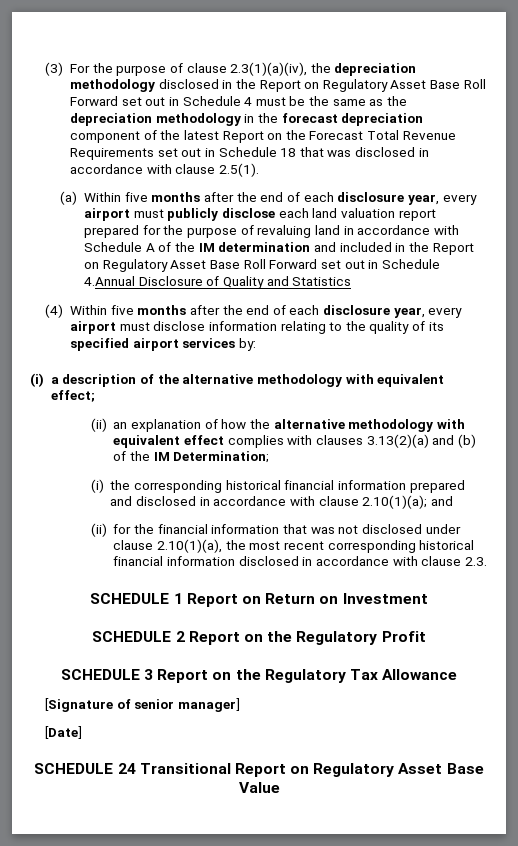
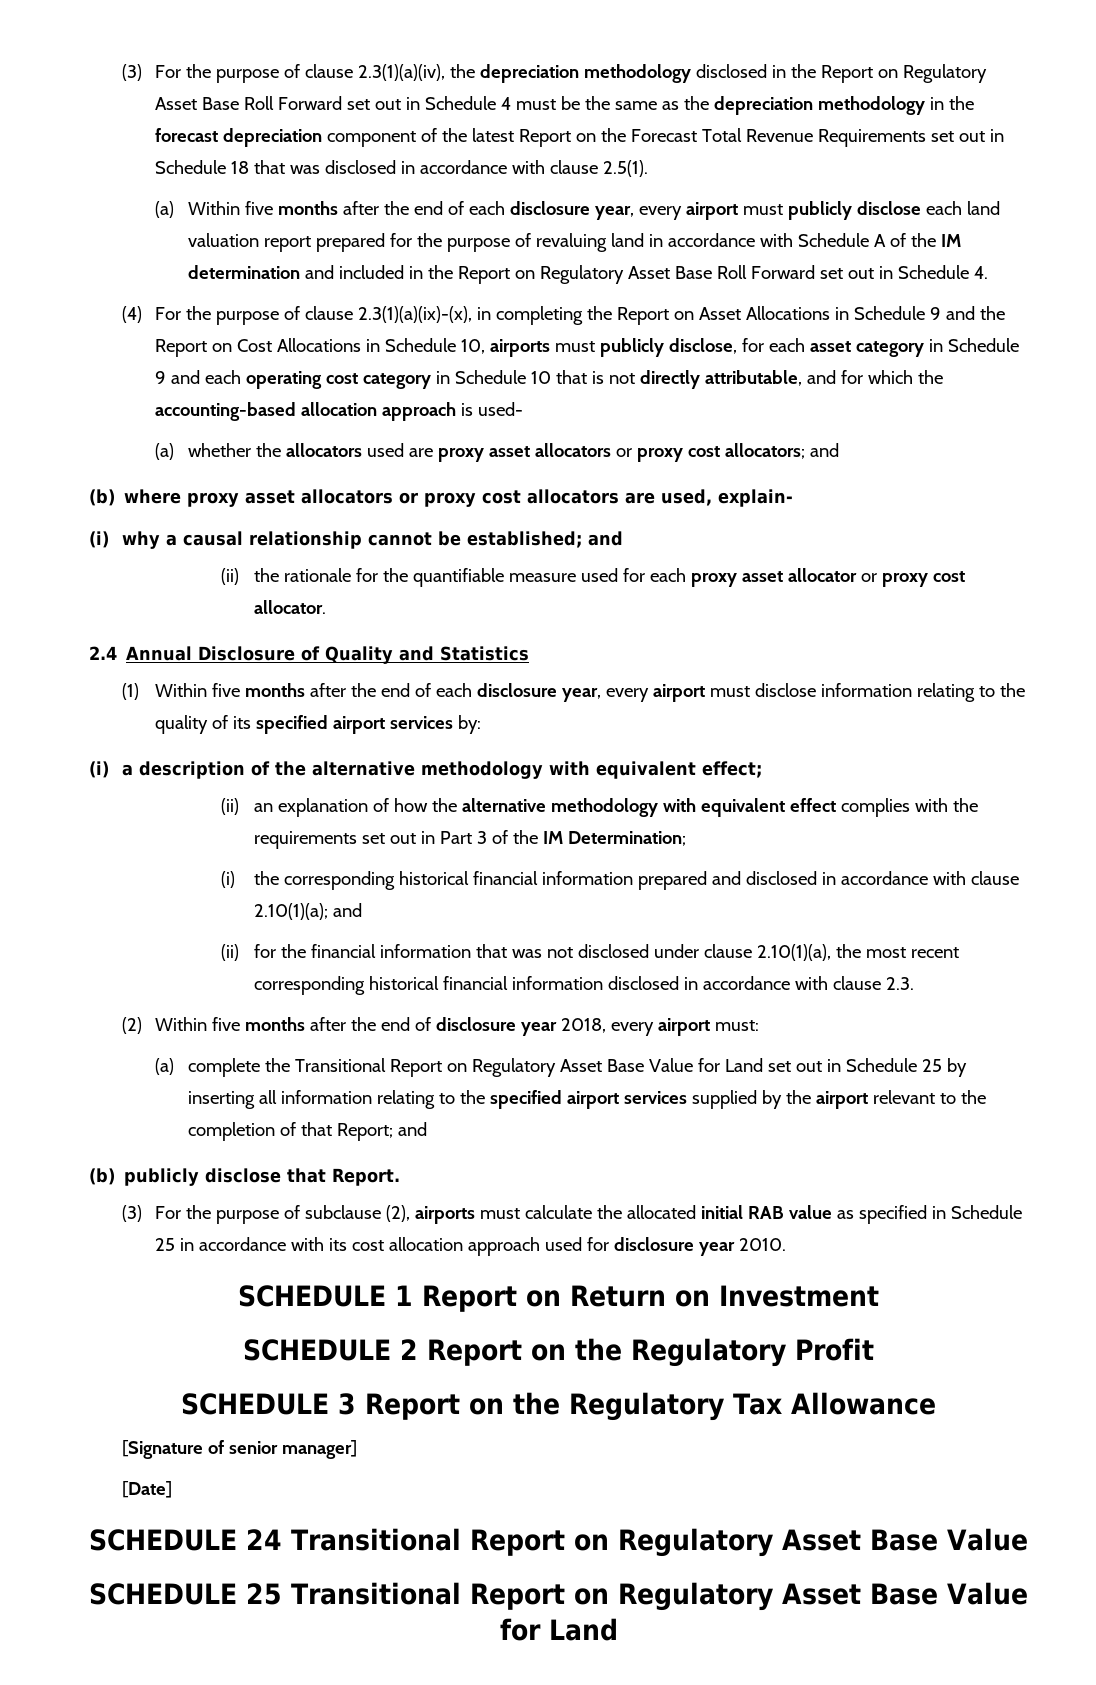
- (a) Within five months after the end of each disclosure year, every airport must publicly disclose each land valuation report prepared for the purpose of revaluing land in accordance with Schedule A of the IM determination and included in the Report on Regulatory Asset Base Roll Forward set out in Schedule 4.Annual Disclosure of Quality and Statistics
+ (a) Within five months after the end of each disclosure year, every airport must publicly disclose each land valuation report prepared for the purpose of revaluing land in accordance with Schedule A of the IM determination and included in the Report on Regulatory Asset Base Roll Forward set out in Schedule 4.
+ (4) For the purpose of clause 2.3(1)(a)(ix)-(x), in completing the Report on Asset Allocations in Schedule 9 and the Report on Cost Allocations in Schedule 10, airports must publicly disclose, for each asset category in Schedule 9 and each operating cost category in Schedule 10 that is not directly attributable, and for which the accounting-based allocation approach is used-
+ (a) whether the allocators used are proxy asset allocators or proxy cost allocators; and
+ (b) where proxy asset allocators or proxy cost allocators are used, explain-
+ (i) why a causal relationship cannot be established; and
+ (ii) the rationale for the quantifiable measure used for each proxy asset allocator or proxy cost allocator.
+ 2.4 Annual Disclosure of Quality and Statistics
- (4) Within five months after the end of each disclosure year, every airport must disclose information relating to the quality of its specified airport services by:
+ (1) Within five months after the end of each disclosure year, every airport must disclose information relating to the quality of its specified airport services by:
- (ii) an explanation of how the alternative methodology with equivalent effect complies with clauses 3.13(2)(a) and (b) of the IM Determination;
+ (ii) an explanation of how the alternative methodology with equivalent effect complies with the requirements set out in Part 3 of the IM Determination;
+ (2) Within five months after the end of disclosure year 2018, every airport must:
+ (a) complete the Transitional Report on Regulatory Asset Base Value for Land set out in Schedule 25 by inserting all information relating to the specified airport services supplied by the airport relevant to the completion of that Report; and
+ (b) publicly disclose that Report.
+ (3) For the purpose of subclause (2), airports must calculate the allocated initial RAB value as specified in Schedule 25 in accordance with its cost allocation approach used for disclosure year 2010.
+ SCHEDULE 25 Transitional Report on Regulatory Asset Base Value for Land

